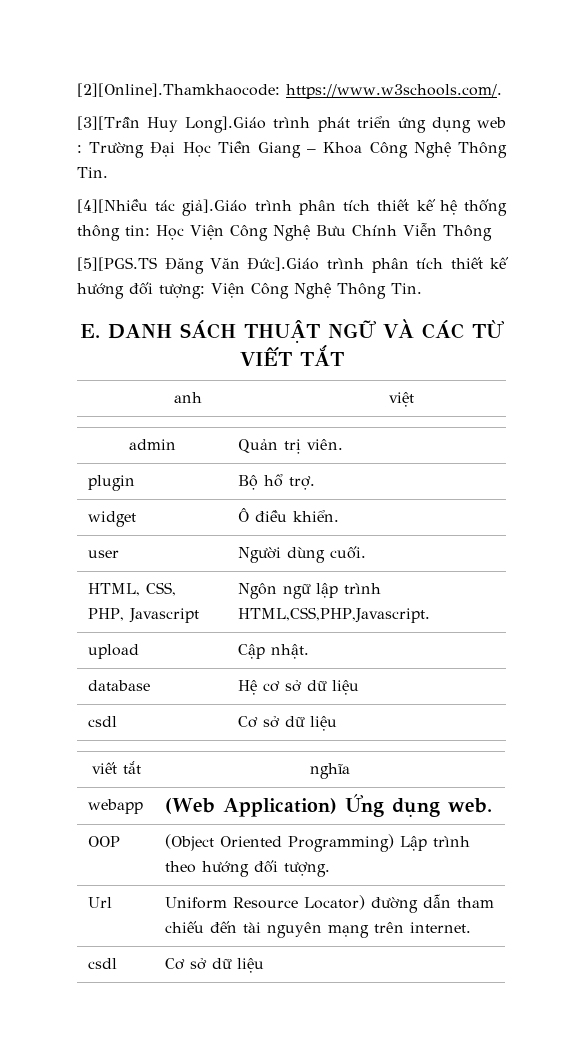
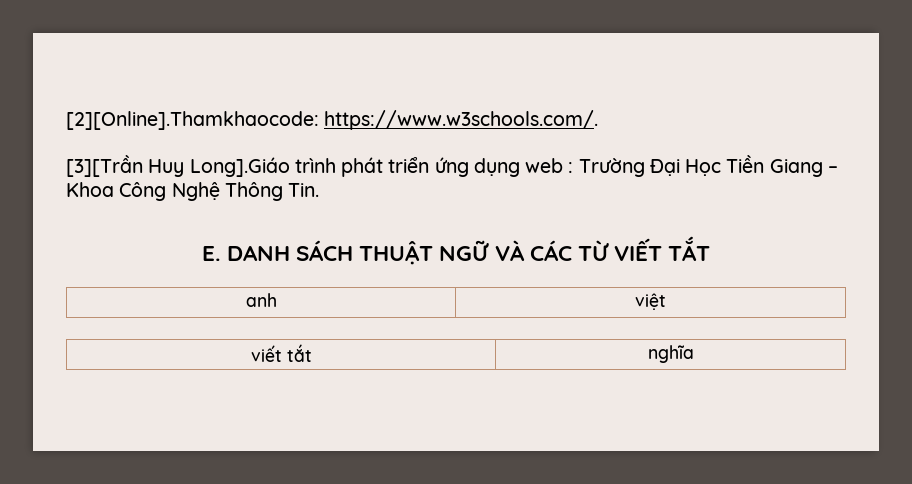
- [4][Nhiều tác giả].Giáo trình phân tích thiết kế hệ thống thông tin: Học Viện Công Nghệ Bưu Chính Viễn Thông
- [5][PGS.TS Đăng Văn Đức].Giáo trình phân tích thiết kế hướng đối tượng: Viện Công Nghệ Thông Tin.
- admin | Quản trị viên.
- plugin | Bộ hổ trợ.
- widget | Ô điều khiển.
- user | Người dùng cuối.
- HTML, CSS, PHP, Javascript | Ngôn ngữ lập trình HTML,CSS,PHP,Javascript.
- upload | Cập nhật.
- database | Hệ cơ sở dữ liệu
- csdl | Cơ sở dữ liệu
  viết tắt | nghĩa
- webapp | (Web Application) Ứng dụng web.
- OOP | (Object Oriented Programming) Lập trình theo hướng đối tượng.
- Url | Uniform Resource Locator) đường dẫn tham chiếu đến tài nguyên mạng trên internet.
- csdl | Cơ sở dữ liệu

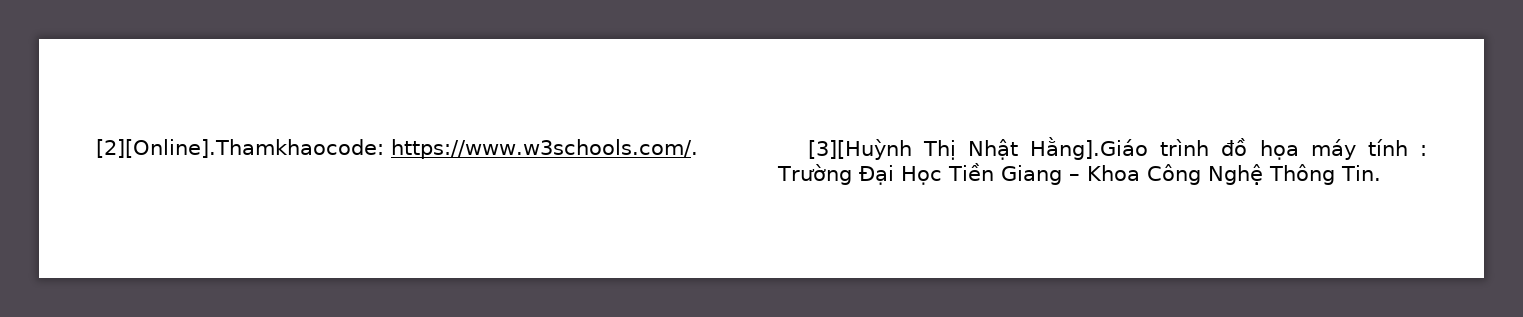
- [3][Trần Huy Long].Giáo trình phát triển ứng dụng web : Trường Đại Học Tiền Giang – Khoa Công Nghệ Thông Tin.
+ [3][Huỳnh Thị Nhật Hằng].Giáo trình đồ họa máy tính : Trường Đại Học Tiền Giang – Khoa Công Nghệ Thông Tin.
- E. DANH SÁCH THUẬT NGỮ VÀ CÁC TỪ VIẾT TẮT
- anh | việt
- viết tắt | nghĩa

